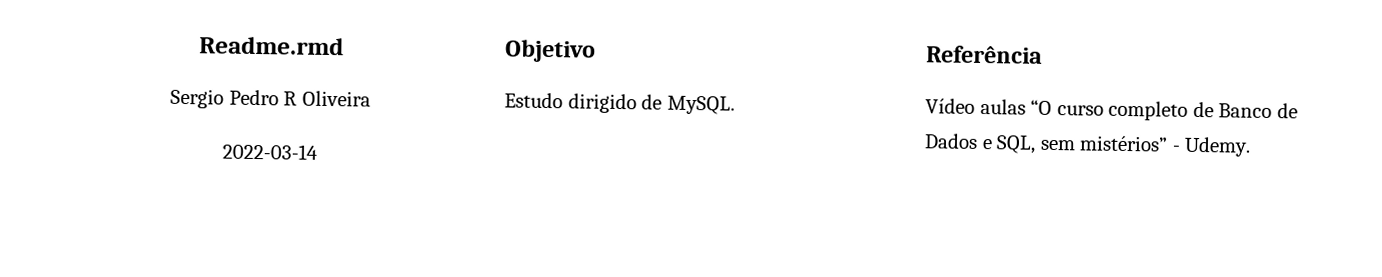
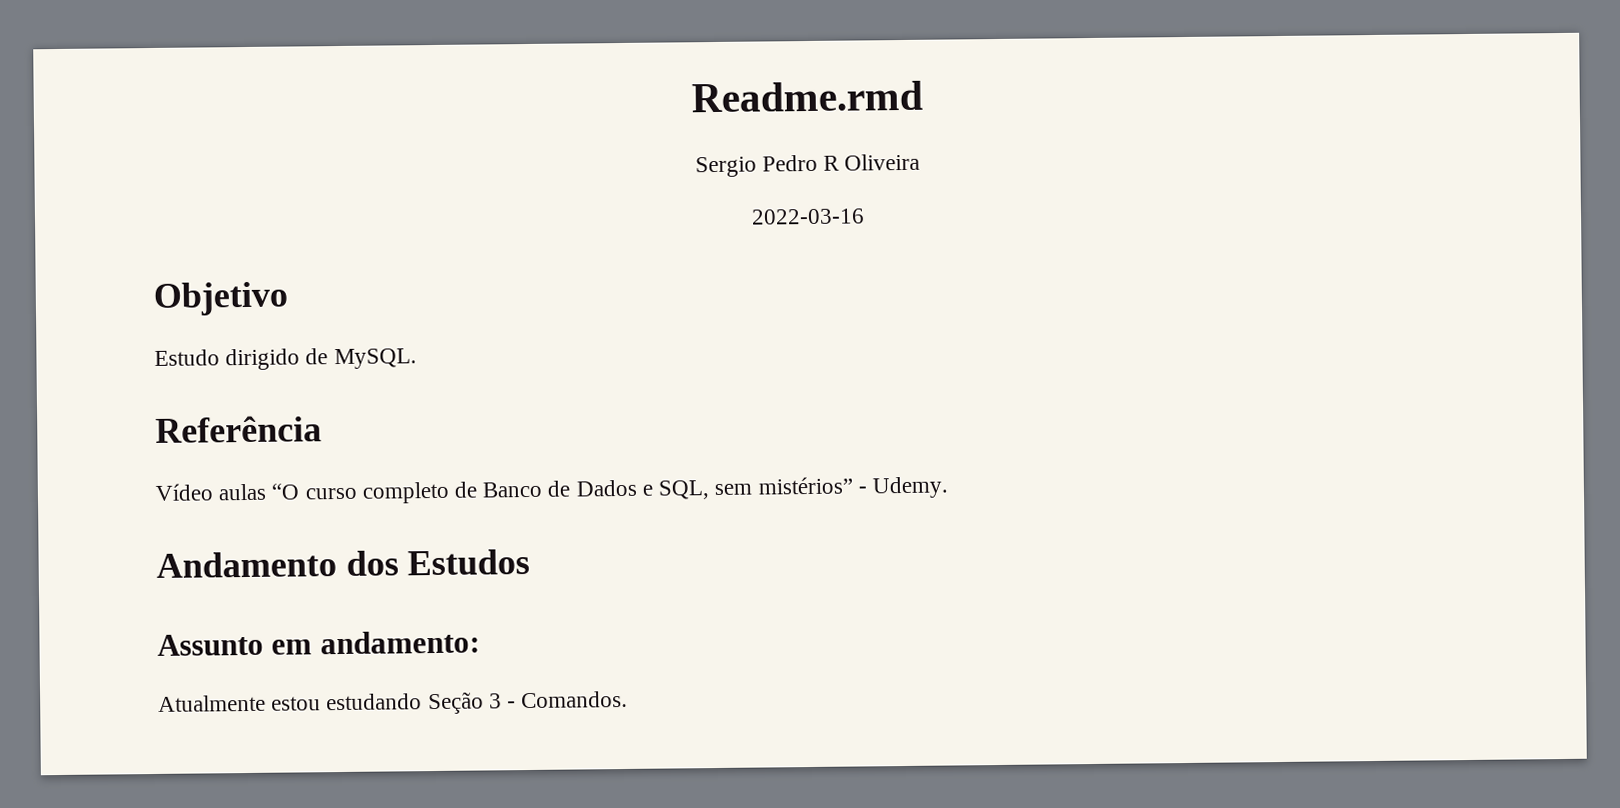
- 2022-03-14
+ 2022-03-16
+ Andamento dos Estudos
+ Assunto em andamento:
+ Atualmente estou estudando Seção 3 - Comandos.

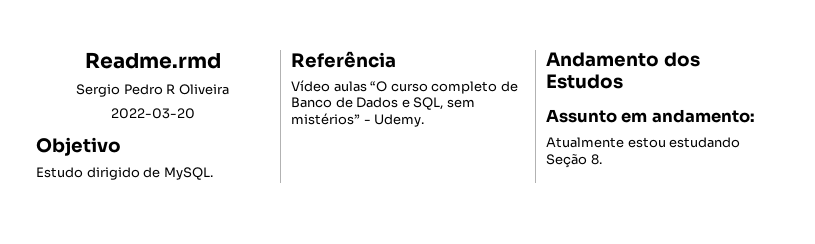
- 2022-03-16
+ 2022-03-20
- Atualmente estou estudando Seção 3 - Comandos.
+ Atualmente estou estudando Seção 8.

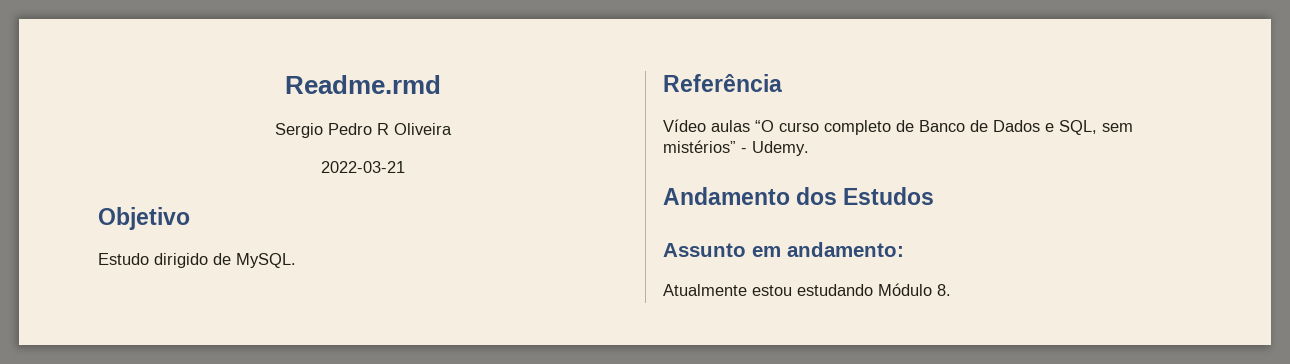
- 2022-03-20
+ 2022-03-21
- Atualmente estou estudando Seção 8.
+ Atualmente estou estudando Módulo 8.

